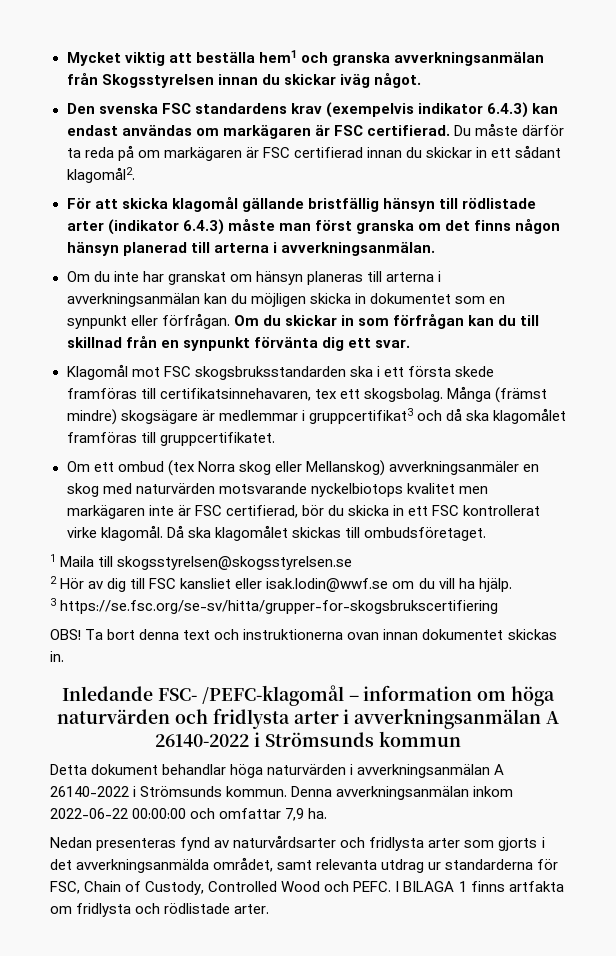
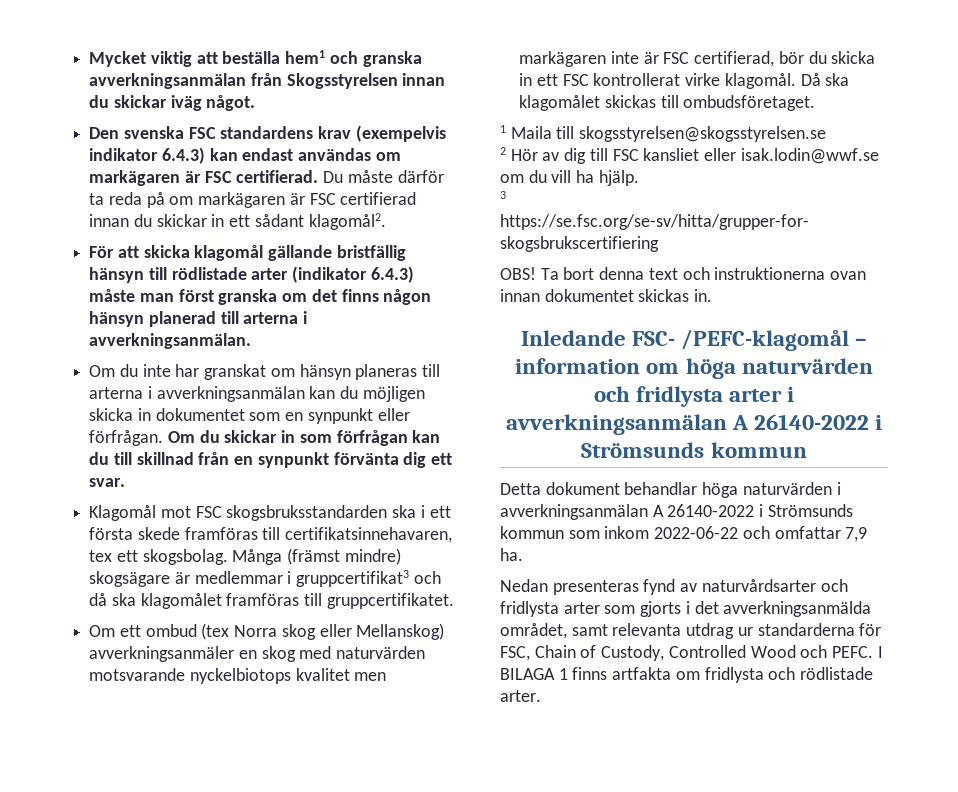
- Detta dokument behandlar höga naturvärden i avverkningsanmälan A 26140-2022 i Strömsunds kommun. Denna avverkningsanmälan inkom 2022-06-22 00:00:00 och omfattar 7,9 ha.
+ Detta dokument behandlar höga naturvärden i avverkningsanmälan A 26140-2022 i Strömsunds kommun som inkom 2022-06-22 och omfattar 7,9 ha.

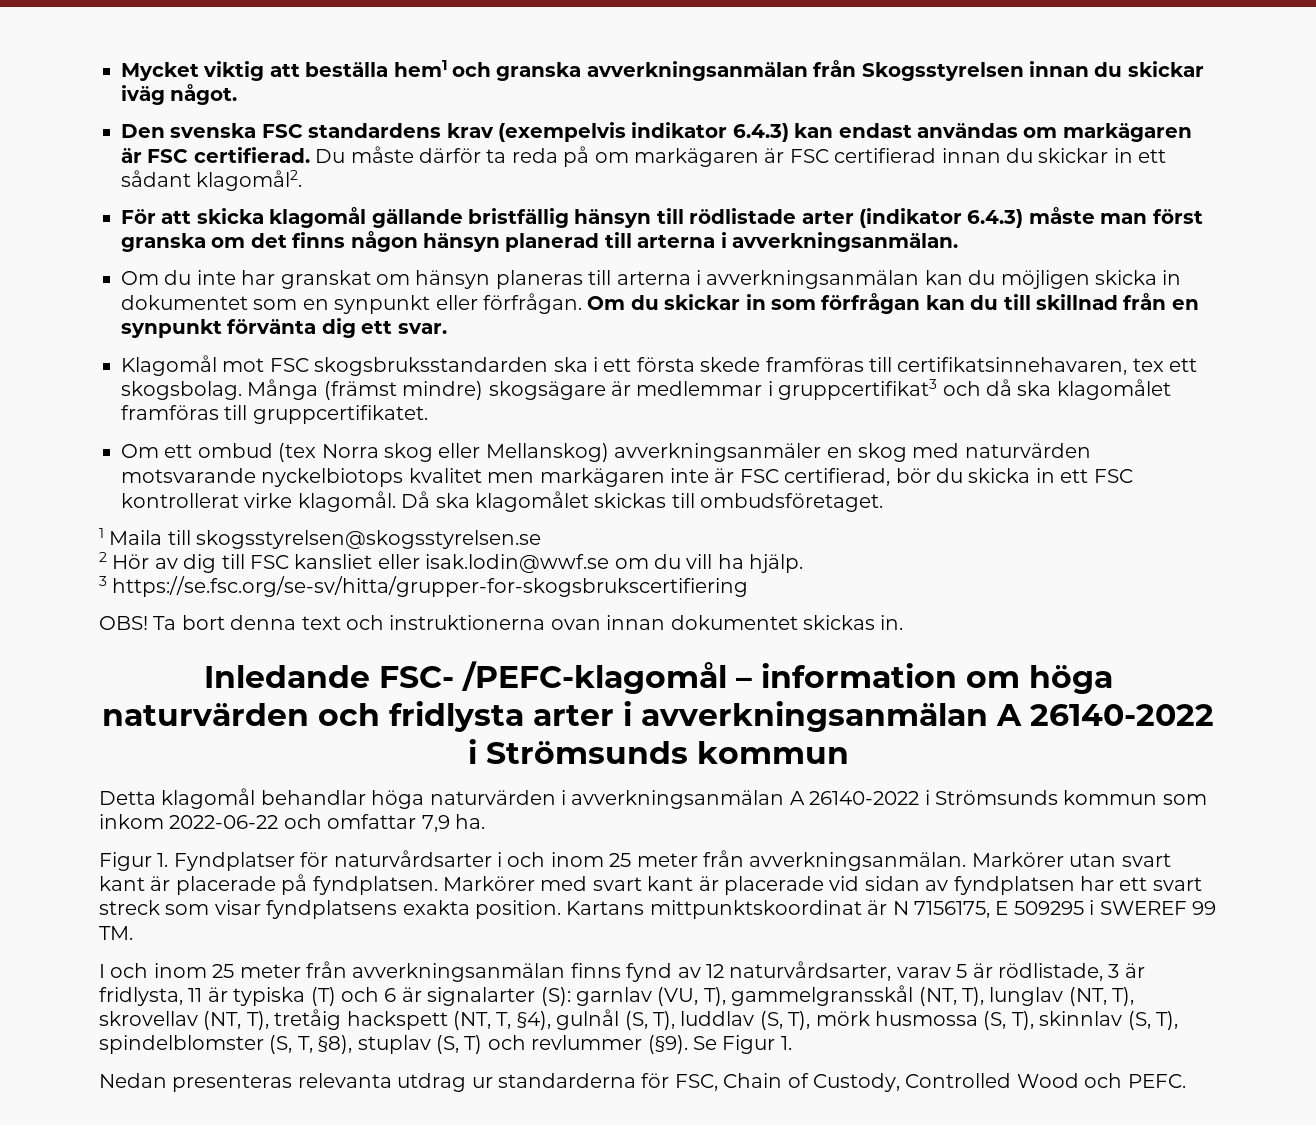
- Detta dokument behandlar höga naturvärden i avverkningsanmälan A 26140-2022 i Strömsunds kommun som inkom 2022-06-22 och omfattar 7,9 ha.
+ Detta klagomål behandlar höga naturvärden i avverkningsanmälan A 26140-2022 i Strömsunds kommun som inkom 2022-06-22 och omfattar 7,9 ha.
- Nedan presenteras fynd av naturvårdsarter och fridlysta arter som gjorts i det avverkningsanmälda området, samt relevanta utdrag ur standarderna för FSC, Chain of Custody, Controlled Wood och PEFC. I BILAGA 1 finns artfakta om fridlysta och rödlistade arter.
+ Figur 1. Fyndplatser för naturvårdsarter i och inom 25 meter från avverkningsanmälan. Markörer utan svart kant är placerade på fyndplatsen. Markörer med svart kant är placerade vid sidan av fyndplatsen har ett svart streck som visar fyndplatsens exakta position. Kartans mittpunktskoordinat är N 7156175, E 509295 i SWEREF 99 TM.
+ I och inom 25 meter från avverkningsanmälan finns fynd av 12 naturvårdsarter, varav 5 är rödlistade, 3 är fridlysta, 11 är typiska (T) och 6 är signalarter (S): garnlav (VU, T), gammelgransskål (NT, T), lunglav (NT, T), skrovellav (NT, T), tretåig hackspett (NT, T, §4), gulnål (S, T), luddlav (S, T), mörk husmossa (S, T), skinnlav (S, T), spindelblomster (S, T, §8), stuplav (S, T) och revlummer (§9). Se Figur 1.
+ Nedan presenteras relevanta utdrag ur standarderna för FSC, Chain of Custody, Controlled Wood och PEFC.

